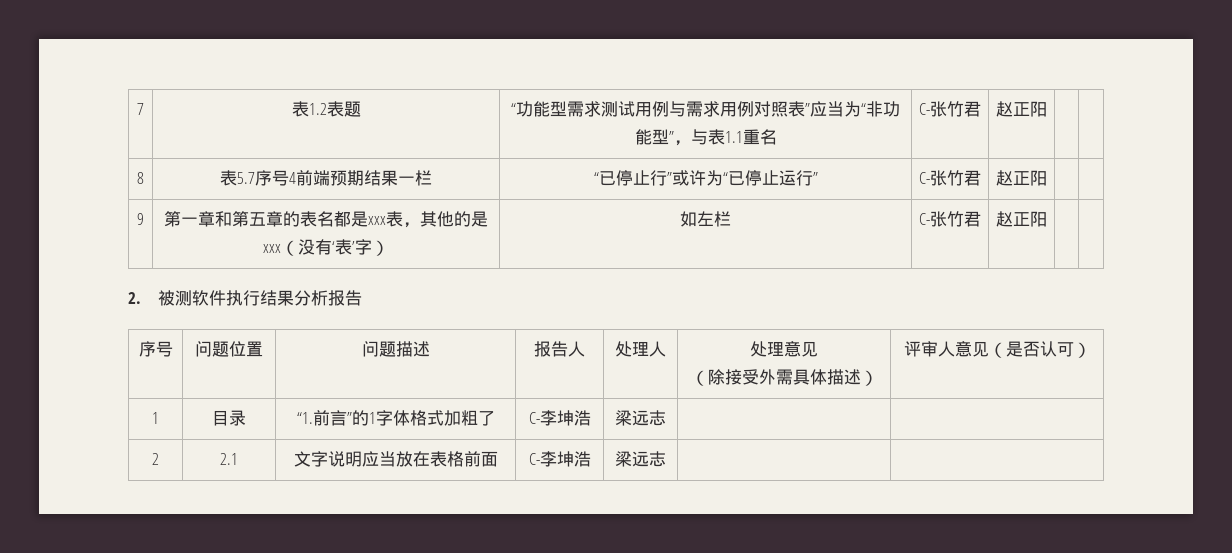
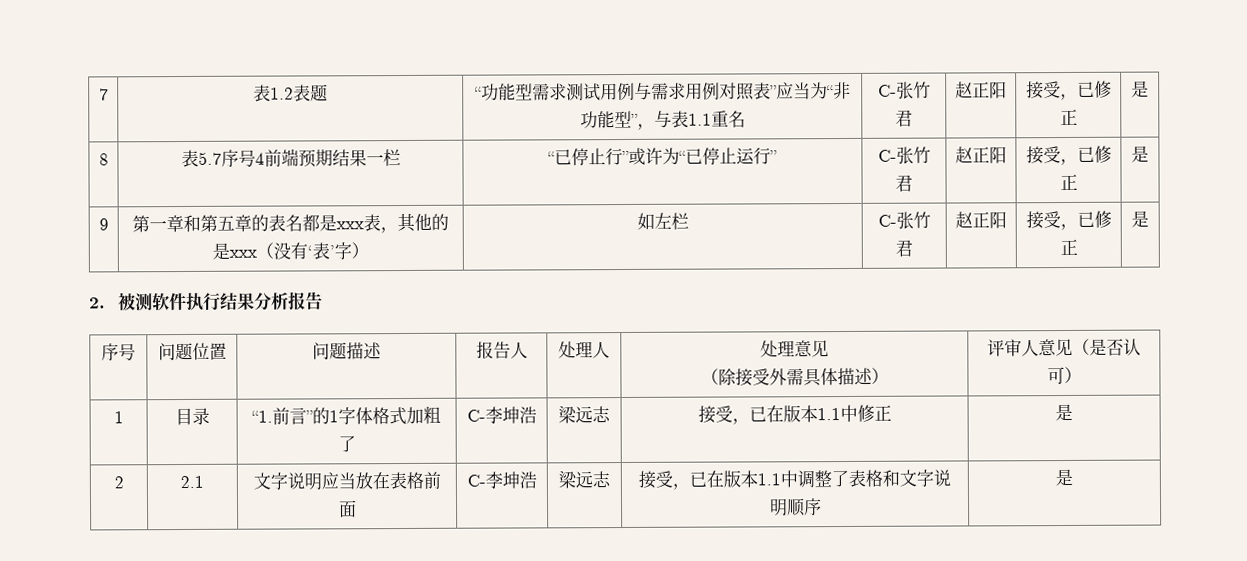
- 7 | 表1.2表题 | “功能型需求测试用例与需求用例对照表”应当为“非功能型”，与表1.1重名 | C-张竹君 | 赵正阳 | |
+ 7 | 表1.2表题 | “功能型需求测试用例与需求用例对照表”应当为“非功能型”，与表1.1重名 | C-张竹君 | 赵正阳 | 接受，已修正 | 是
- 8 | 表5.7序号4前端预期结果一栏 | “已停止行”或许为“已停止运行” | C-张竹君 | 赵正阳 | |
+ 8 | 表5.7序号4前端预期结果一栏 | “已停止行”或许为“已停止运行” | C-张竹君 | 赵正阳 | 接受，已修正 | 是
- 9 | 第一章和第五章的表名都是xxx表，其他的是xxx（没有‘表’字） | 如左栏 | C-张竹君 | 赵正阳 | |
+ 9 | 第一章和第五章的表名都是xxx表，其他的是xxx（没有‘表’字） | 如左栏 | C-张竹君 | 赵正阳 | 接受，已修正 | 是
- 1 | 目录 | “1.前言”的1字体格式加粗了 | C-李坤浩 | 梁远志 | |
+ 1 | 目录 | “1.前言”的1字体格式加粗了 | C-李坤浩 | 梁远志 | 接受，已在版本1.1中修正 | 是
- 2 | 2.1 | 文字说明应当放在表格前面 | C-李坤浩 | 梁远志 | |
+ 2 | 2.1 | 文字说明应当放在表格前面 | C-李坤浩 | 梁远志 | 接受，已在版本1.1中调整了表格和文字说明顺序 | 是

